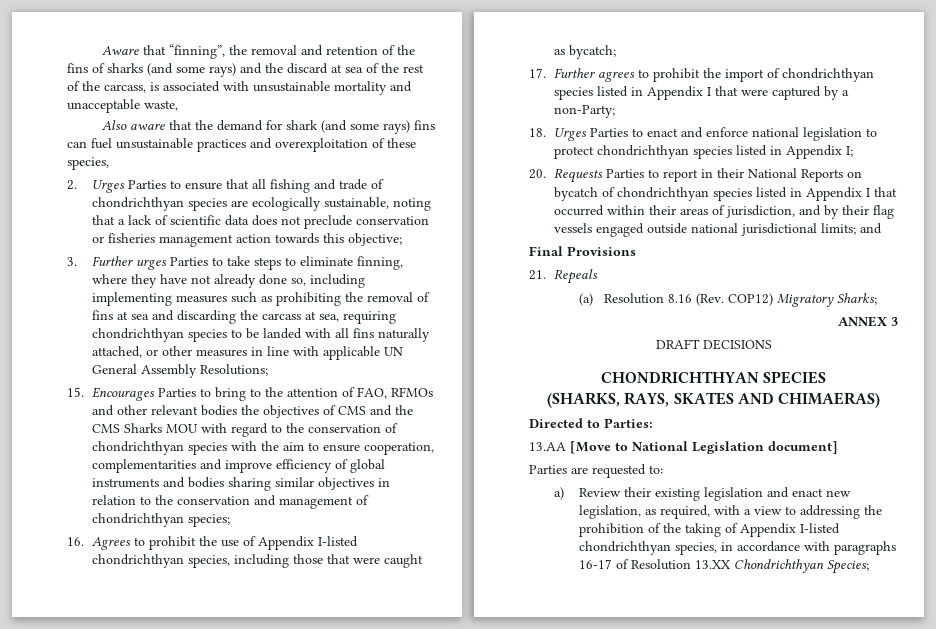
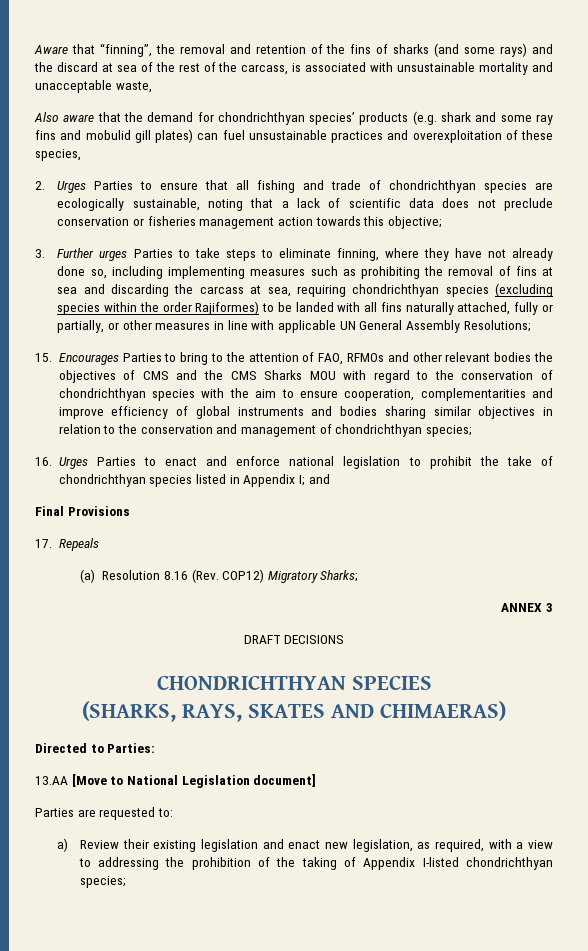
- Also aware that the demand for shark (and some rays) fins can fuel unsustainable practices and overexploitation of these species,
+ Also aware that the demand for chondrichthyan species’ products (e.g. shark and some ray fins and mobulid gill plates) can fuel unsustainable practices and overexploitation of these species,
- 3. Further urges Parties to take steps to eliminate finning, where they have not already done so, including implementing measures such as prohibiting the removal of fins at sea and discarding the carcass at sea, requiring chondrichthyan species to be landed with all fins naturally attached, or other measures in line with applicable UN General Assembly Resolutions;
+ 3. Further urges Parties to take steps to eliminate finning, where they have not already done so, including implementing measures such as prohibiting the removal of fins at sea and discarding the carcass at sea, requiring chondrichthyan species (excluding species within the order Rajiformes) to be landed with all fins naturally attached, fully or partially, or other measures in line with applicable UN General Assembly Resolutions;
- 16. Agrees to prohibit the use of Appendix I-listed chondrichthyan species, including those that were caught as bycatch;
- 17. Further agrees to prohibit the import of chondrichthyan species listed in Appendix I that were captured by a non-Party;
- 18. Urges Parties to enact and enforce national legislation to protect chondrichthyan species listed in Appendix I;
- 20. Requests Parties to report in their National Reports on bycatch of chondrichthyan species listed in Appendix I that occurred within their areas of jurisdiction, and by their flag vessels engaged outside national jurisdictional limits; and
+ 16. Urges Parties to enact and enforce national legislation to prohibit the take of chondrichthyan species listed in Appendix I; and
- 21. Repeals
+ 17. Repeals
- a) Review their existing legislation and enact new legislation, as required, with a view to addressing the prohibition of the taking of Appendix I-listed chondrichthyan species, in accordance with paragraphs 16-17 of Resolution 13.XX Chondrichthyan Species;
+ a) Review their existing legislation and enact new legislation, as required, with a view to addressing the prohibition of the taking of Appendix I-listed chondrichthyan species;

